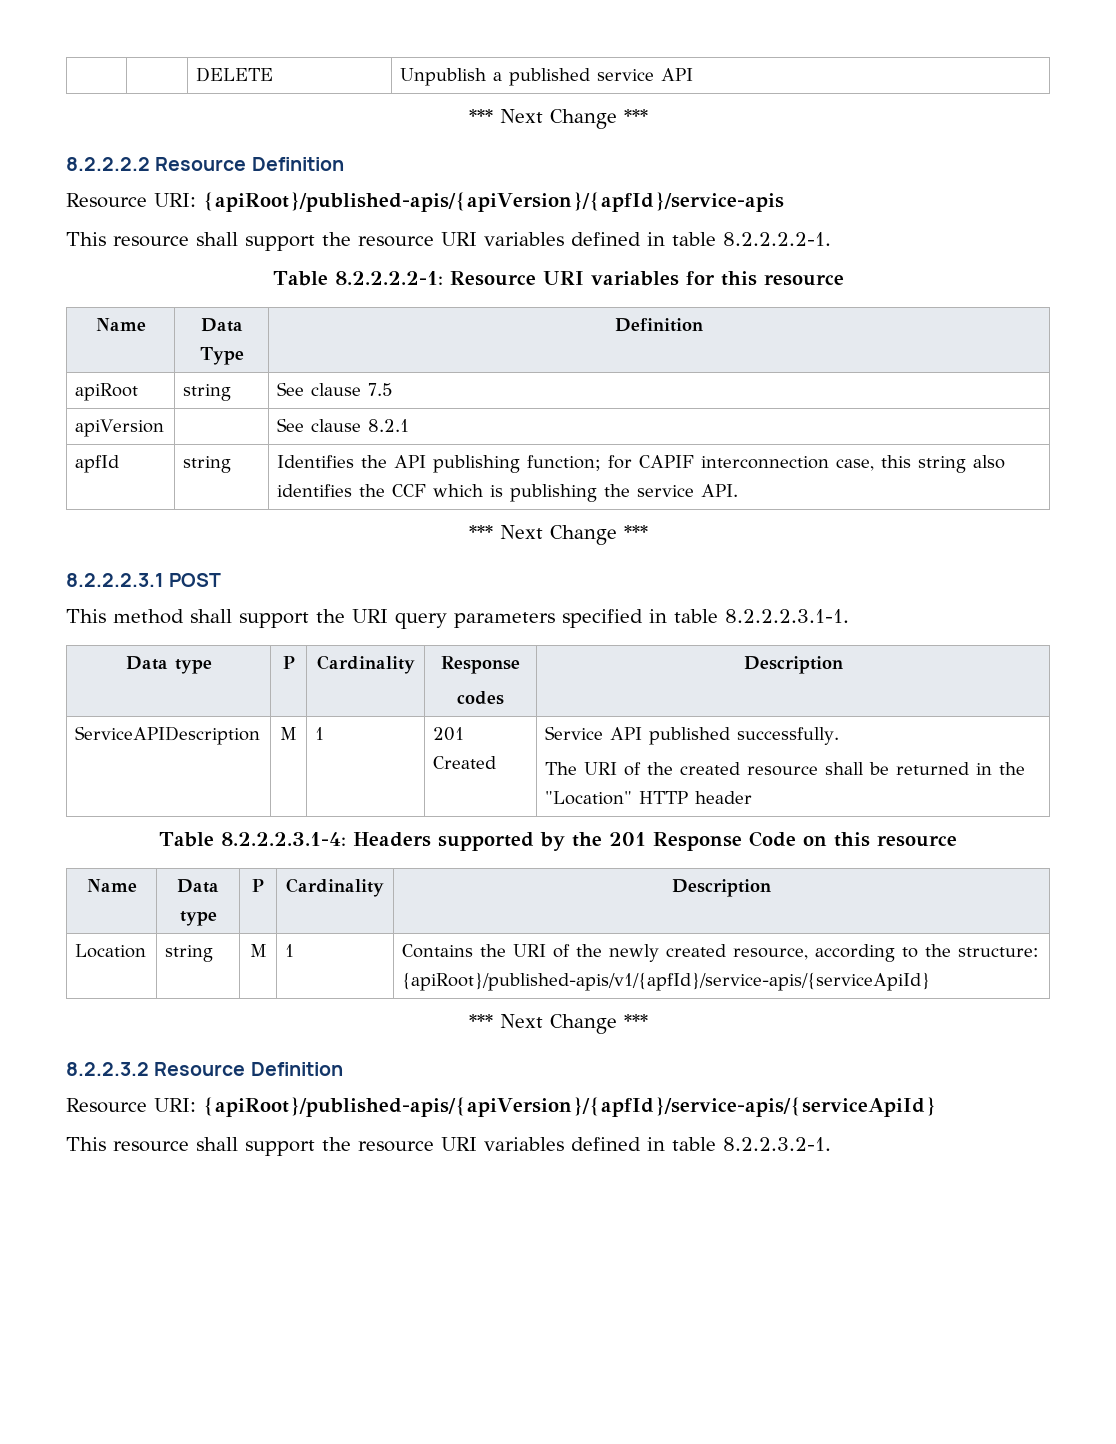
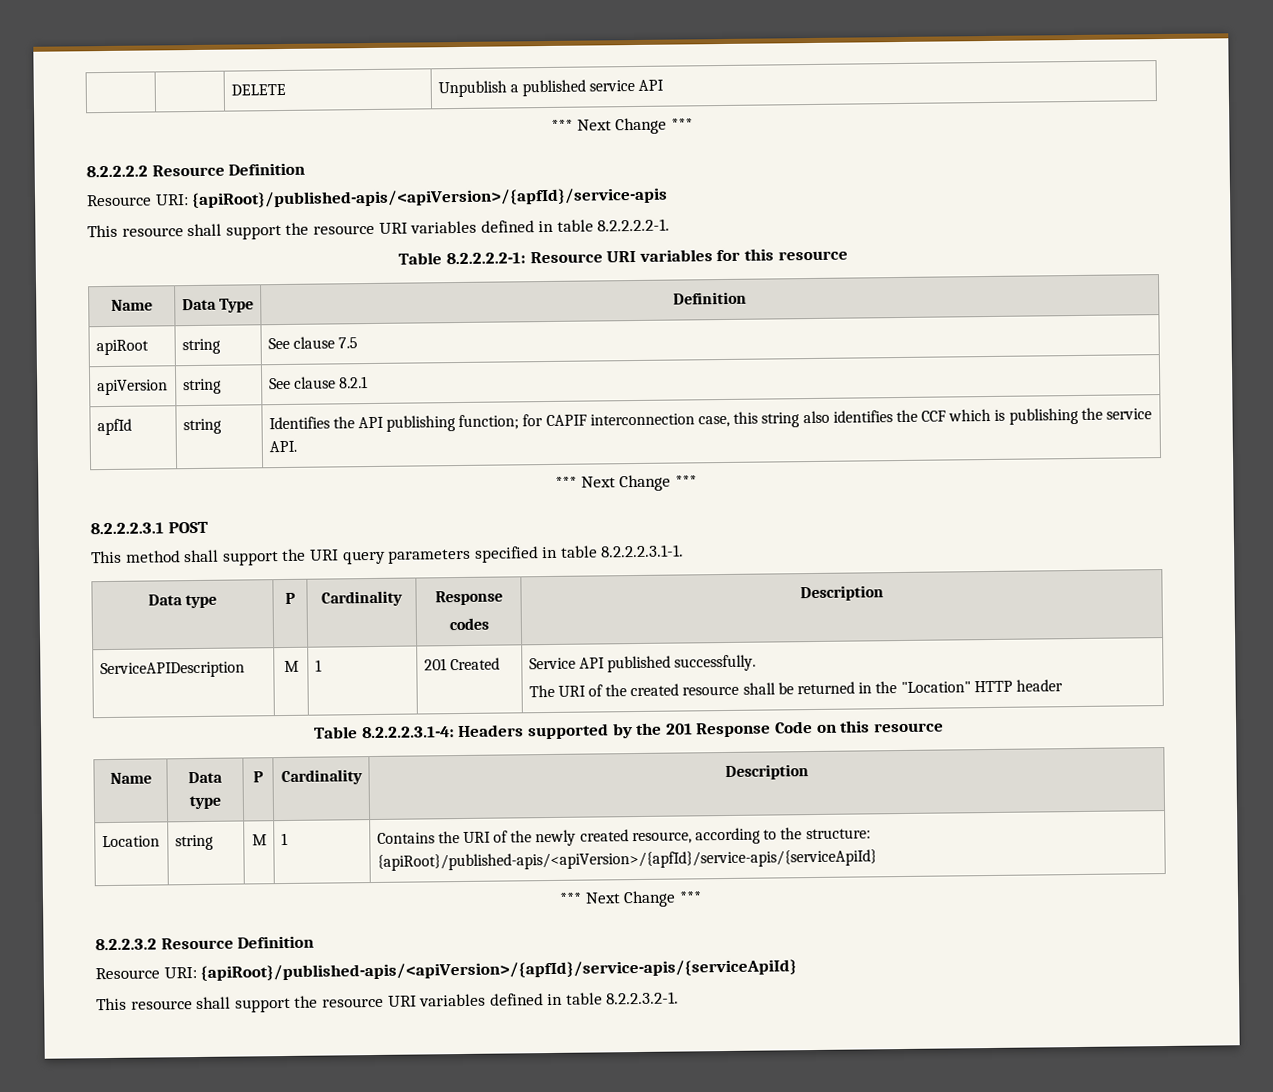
- Resource URI: {apiRoot}/published-apis/{apiVersion}/{apfId}/service-apis
+ Resource URI: {apiRoot}/published-apis/<apiVersion>/{apfId}/service-apis
- apiVersion | | See clause 8.2.1
+ apiVersion | string | See clause 8.2.1
- Location | string | M | 1 | Contains the URI of the newly created resource, according to the structure: {apiRoot}/published-apis/v1/{apfId}/service-apis/{serviceApiId}
+ Location | string | M | 1 | Contains the URI of the newly created resource, according to the structure: {apiRoot}/published-apis/<apiVersion>/{apfId}/service-apis/{serviceApiId}
- Resource URI: {apiRoot}/published-apis/{apiVersion}/{apfId}/service-apis/{serviceApiId}
+ Resource URI: {apiRoot}/published-apis/<apiVersion>/{apfId}/service-apis/{serviceApiId}

